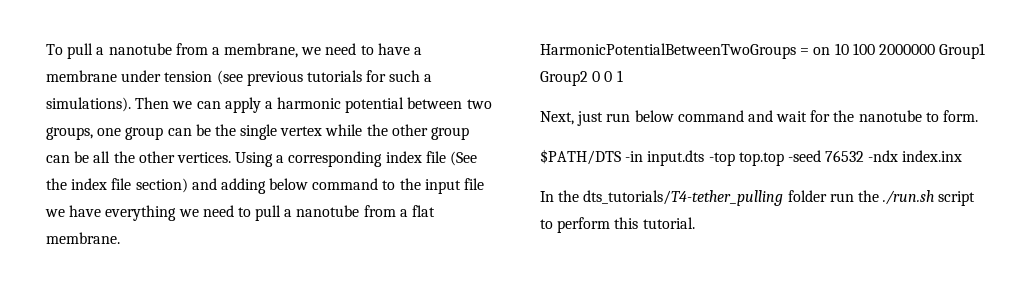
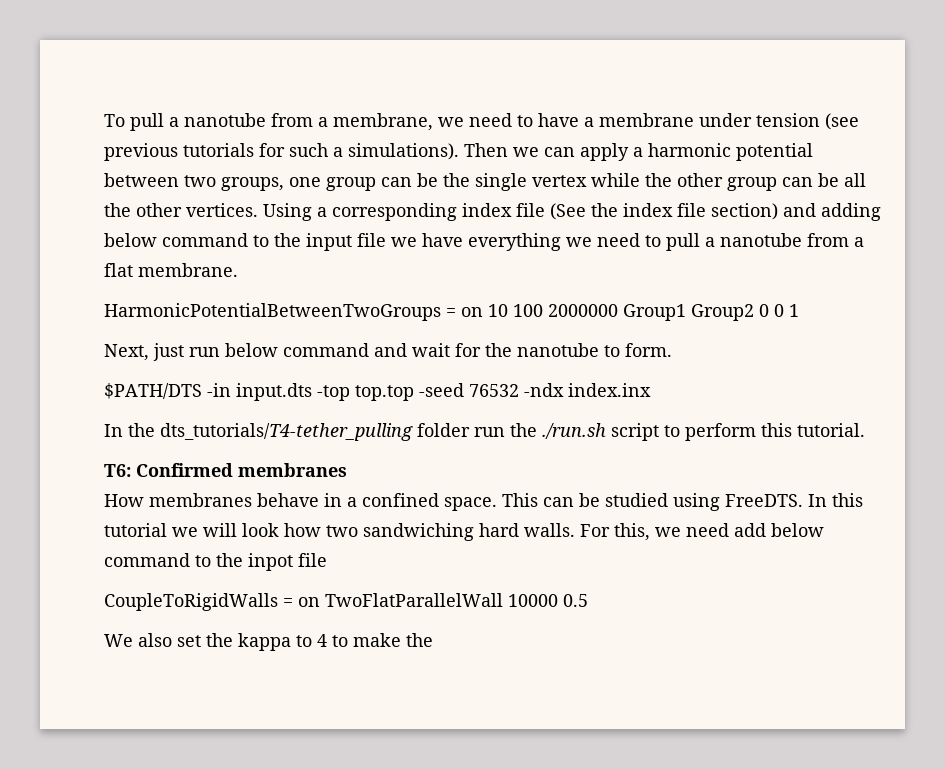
+ T6: Confirmed membranes
+ How membranes behave in a confined space. This can be studied using FreeDTS. In this tutorial we will look how two sandwiching hard walls. For this, we need add below command to the inpot file
+ CoupleToRigidWalls = on TwoFlatParallelWall 10000 0.5
+ We also set the kappa to 4 to make the

